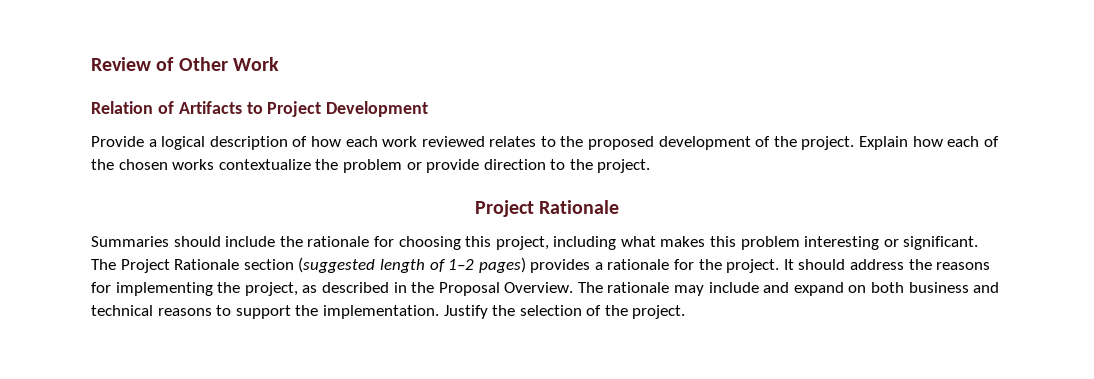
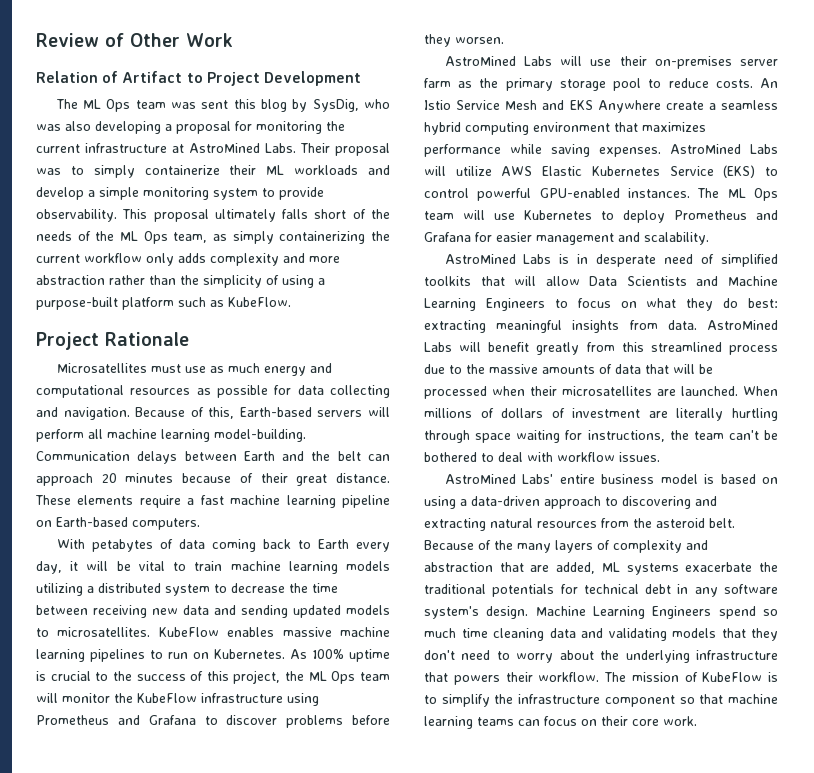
- Relation of Artifacts to Project Development
+ Relation of Artifact to Project Development
- Provide a logical description of how each work reviewed relates to the proposed development of the project. Explain how each of the chosen works contextualize the problem or provide direction to the project.
+ The ML Ops team was sent this blog by SysDig, who was also developing a proposal for monitoring the current infrastructure at AstroMined Labs. Their proposal was to simply containerize their ML workloads and develop a simple monitoring system to provide observability. This proposal ultimately falls short of the needs of the ML Ops team, as simply containerizing the current workflow only adds complexity and more abstraction rather than the simplicity of using a purpose-built platform such as KubeFlow.
  Project Rationale
- Summaries should include the rationale for choosing this project, including what makes this problem interesting or significant. The Project Rationale section (suggested length of 1–2 pages) provides a rationale for the project. It should address the reasons for implementing the project, as described in the Proposal Overview. The rationale may include and expand on both business and technical reasons to support the implementation. Justify the selection of the project.
+ Microsatellites must use as much energy and computational resources as possible for data collecting and navigation. Because of this, Earth-based servers will perform all machine learning model-building. Communication delays between Earth and the belt can approach 20 minutes because of their great distance. These elements require a fast machine learning pipeline on Earth-based computers.
+ With petabytes of data coming back to Earth every day, it will be vital to train machine learning models utilizing a distributed system to decrease the time between receiving new data and sending updated models to microsatellites. KubeFlow enables massive machine learning pipelines to run on Kubernetes. As 100% uptime is crucial to the success of this project, the ML Ops team will monitor the KubeFlow infrastructure using Prometheus and Grafana to discover problems before they worsen.
+ AstroMined Labs will use their on-premises server farm as the primary storage pool to reduce costs. An Istio Service Mesh and EKS Anywhere create a seamless hybrid computing environment that maximizes performance while saving expenses. AstroMined Labs will utilize AWS Elastic Kubernetes Service (EKS) to control powerful GPU-enabled instances. The ML Ops team will use Kubernetes to deploy Prometheus and Grafana for easier management and scalability.
+ AstroMined Labs is in desperate need of simplified toolkits that will allow Data Scientists and Machine Learning Engineers to focus on what they do best: extracting meaningful insights from data. AstroMined Labs will benefit greatly from this streamlined process due to the massive amounts of data that will be processed when their microsatellites are launched. When millions of dollars of investment are literally hurtling through space waiting for instructions, the team can't be bothered to deal with workflow issues.
+ AstroMined Labs' entire business model is based on using a data-driven approach to discovering and extracting natural resources from the asteroid belt. Because of the many layers of complexity and abstraction that are added, ML systems exacerbate the traditional potentials for technical debt in any software system's design. Machine Learning Engineers spend so much time cleaning data and validating models that they don't need to worry about the underlying infrastructure that powers their workflow. The mission of KubeFlow is to simplify the infrastructure component so that machine learning teams can focus on their core work.

